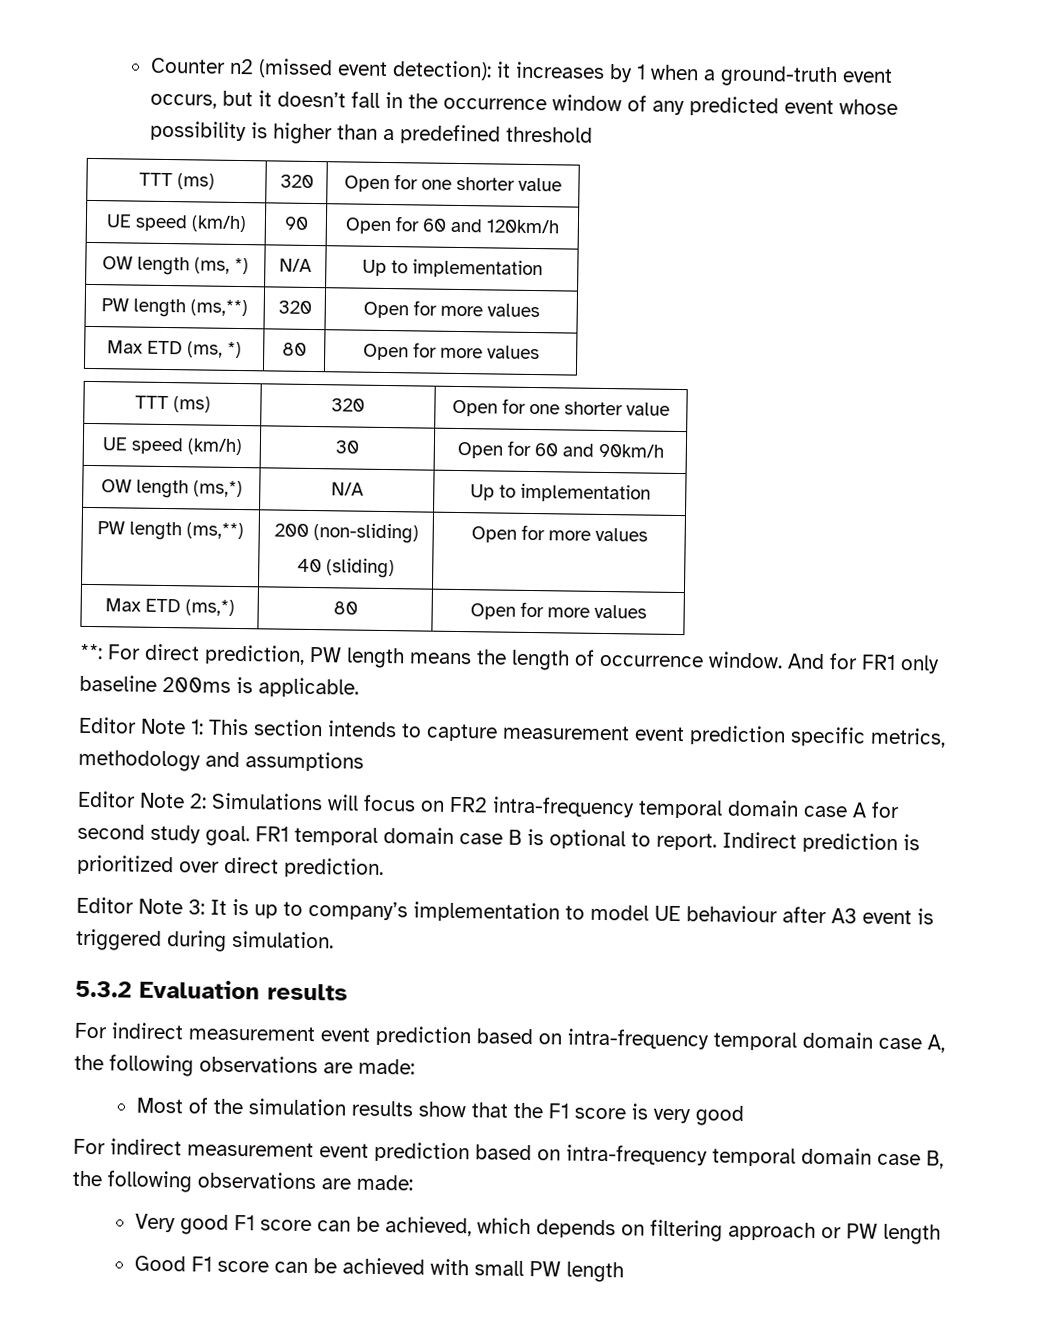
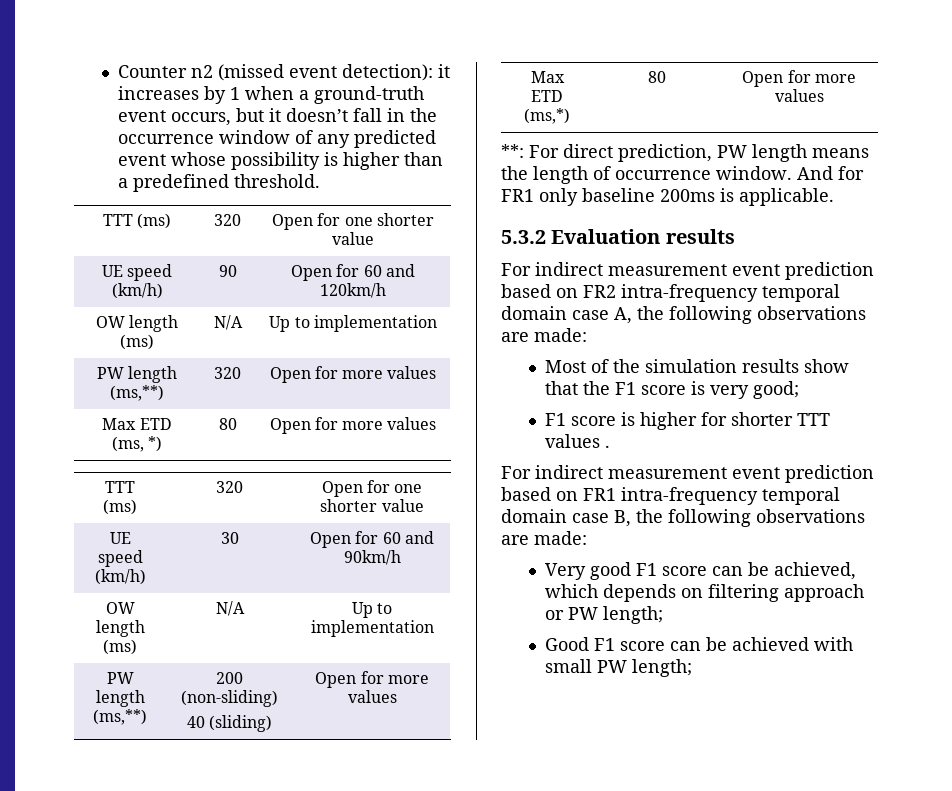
- Counter n2 (missed event detection): it increases by 1 when a ground-truth event occurs, but it doesn’t fall in the occurrence window of any predicted event whose possibility is higher than a predefined threshold
+ Counter n2 (missed event detection): it increases by 1 when a ground-truth event occurs, but it doesn’t fall in the occurrence window of any predicted event whose possibility is higher than a predefined threshold.
  UE speed (km/h) | 90 | Open for 60 and 120km/h
- OW length (ms, *) | N/A | Up to implementation
+ OW length (ms) | N/A | Up to implementation
  UE speed (km/h) | 30 | Open for 60 and 90km/h
- OW length (ms,*) | N/A | Up to implementation
+ OW length (ms) | N/A | Up to implementation
- Editor Note 1: This section intends to capture measurement event prediction specific metrics, methodology and assumptions
- Editor Note 2: Simulations will focus on FR2 intra-frequency temporal domain case A for second study goal. FR1 temporal domain case B is optional to report. Indirect prediction is prioritized over direct prediction.
- Editor Note 3: It is up to company’s implementation to model UE behaviour after A3 event is triggered during simulation.
- For indirect measurement event prediction based on intra-frequency temporal domain case A, the following observations are made:
+ For indirect measurement event prediction based on FR2 intra-frequency temporal domain case A, the following observations are made:
- Most of the simulation results show that the F1 score is very good
- For indirect measurement event prediction based on intra-frequency temporal domain case B, the following observations are made:
+ Most of the simulation results show that the F1 score is very good;
+ F1 score is higher for shorter TTT values .
+ For indirect measurement event prediction based on FR1 intra-frequency temporal domain case B, the following observations are made:
- Very good F1 score can be achieved, which depends on filtering approach or PW length
+ Very good F1 score can be achieved, which depends on filtering approach or PW length;
- Good F1 score can be achieved with small PW length
+ Good F1 score can be achieved with small PW length;

